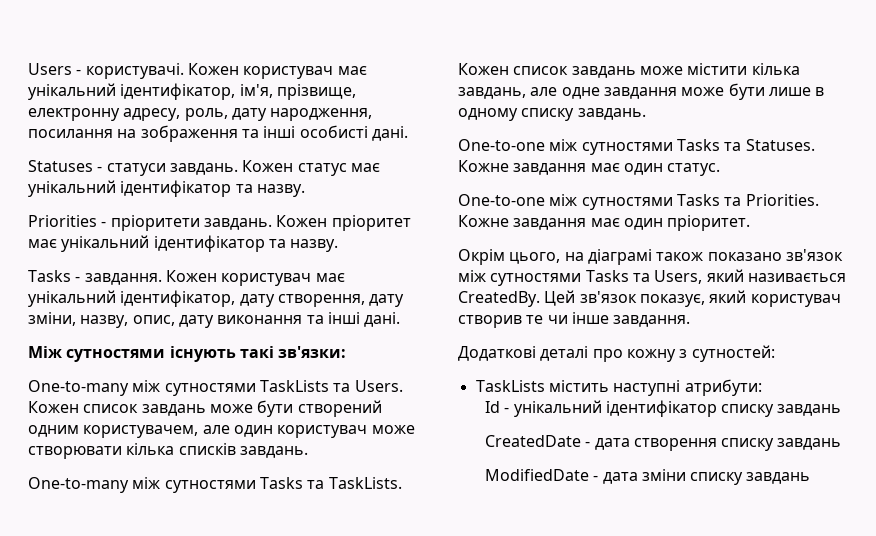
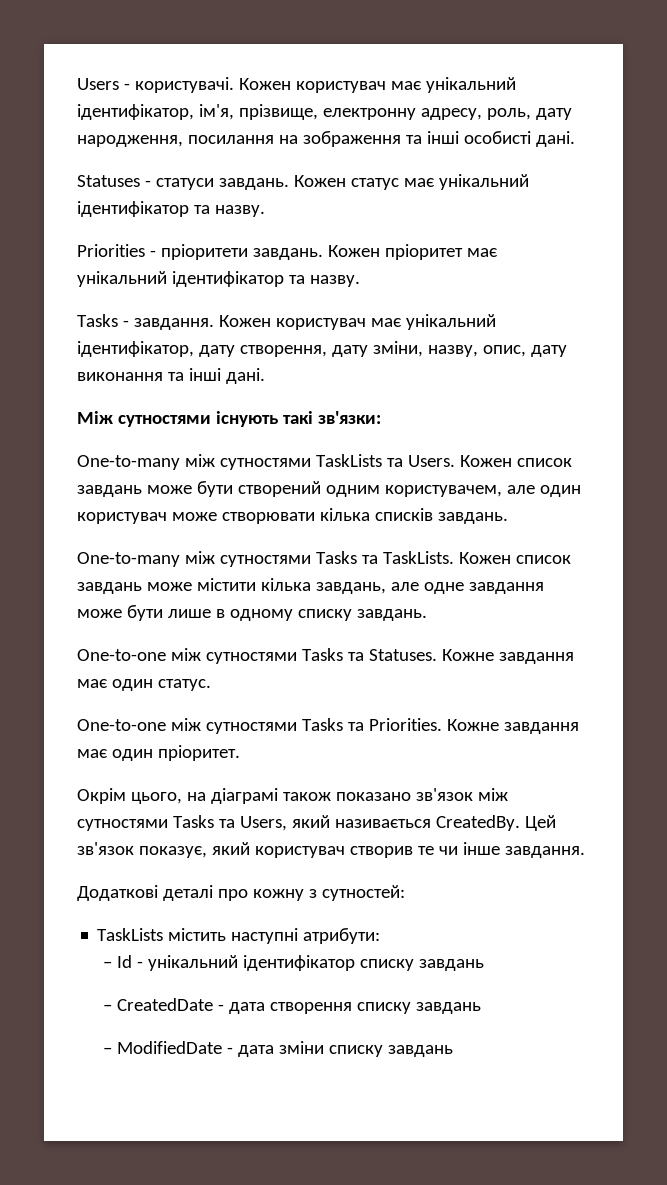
- Id - унікальний ідентифікатор списку завдань
+ – Id - унікальний ідентифікатор списку завдань
- CreatedDate - дата створення списку завдань
+ – CreatedDate - дата створення списку завдань
- ModifiedDate - дата зміни списку завдань
+ – ModifiedDate - дата зміни списку завдань

